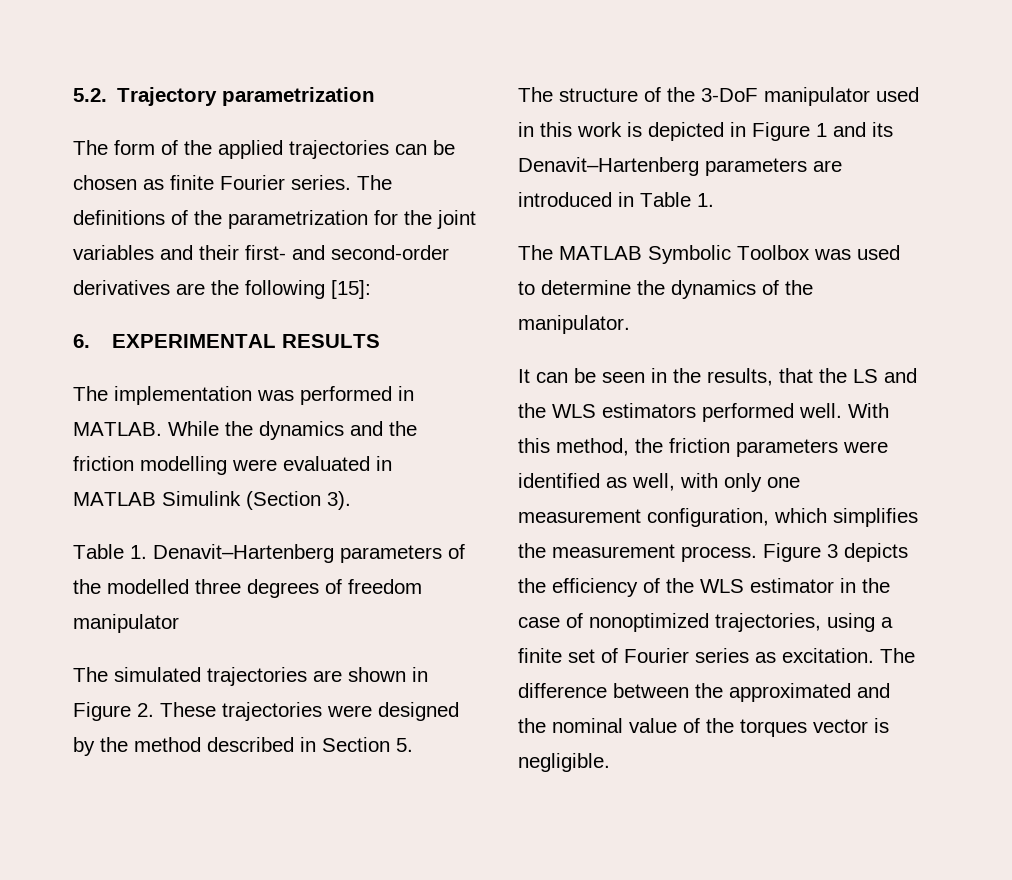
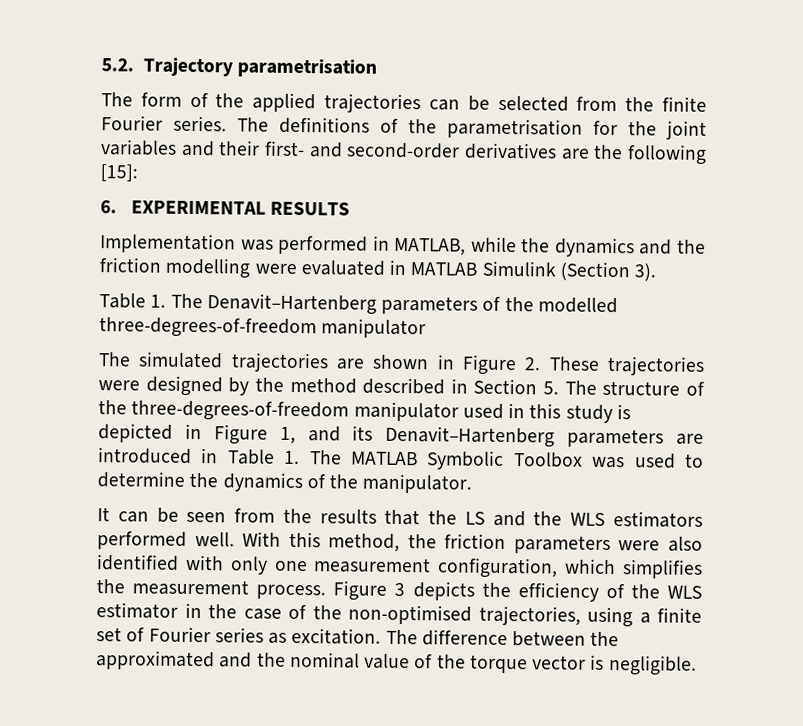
- 5.2. Trajectory parametrization
+ 5.2. Trajectory parametrisation
- The form of the applied trajectories can be chosen as finite Fourier series.
+ The form of the applied trajectories can be selected from the finite Fourier series.
- The definitions of the parametrization for the joint variables and their first- and second-order derivatives are the following [15]:
+ The definitions of the parametrisation for the joint variables and their first- and second-order derivatives are the following [15]:
- The implementation was performed in MATLAB. While the dynamics and the friction modelling were evaluated in MATLAB Simulink (Section 3).
+ Implementation was performed in MATLAB, while the dynamics and the friction modelling were evaluated in MATLAB Simulink (Section 3).
- Table 1. Denavit–Hartenberg parameters of the modelled three degrees of freedom manipulator
+ Table 1. The Denavit–Hartenberg parameters of the modelled three-degrees-of-freedom manipulator
- The simulated trajectories are shown in Figure 2. These trajectories were designed by the method described in Section 5.
- The structure of the 3-DoF manipulator used in this work is depicted in Figure 1 and its Denavit–Hartenberg parameters are introduced in Table 1.
- The MATLAB Symbolic Toolbox was used to determine the dynamics of the manipulator.
+ The simulated trajectories are shown in Figure 2. These trajectories were designed by the method described in Section 5. The structure of the three-degrees-of-freedom manipulator used in this study is depicted in Figure 1, and its Denavit–Hartenberg parameters are introduced in Table 1. The MATLAB Symbolic Toolbox was used to determine the dynamics of the manipulator.
- It can be seen in the results, that the LS and the WLS estimators performed well.
+ It can be seen from the results that the LS and the WLS estimators performed well.
- With this method, the friction parameters were identified as well, with only one measurement configuration, which simplifies the measurement process.
+ With this method, the friction parameters were also identified with only one measurement configuration, which simplifies the measurement process.
- Figure 3 depicts the efficiency of the WLS estimator in the case of nonoptimized trajectories, using a finite set of Fourier series as excitation.
+ Figure 3 depicts the efficiency of the WLS estimator in the case of the non-optimised trajectories, using a finite set of Fourier series as excitation.
- The difference between the approximated and the nominal value of the torques vector is negligible.
+ The difference between the approximated and the nominal value of the torque vector is negligible.

